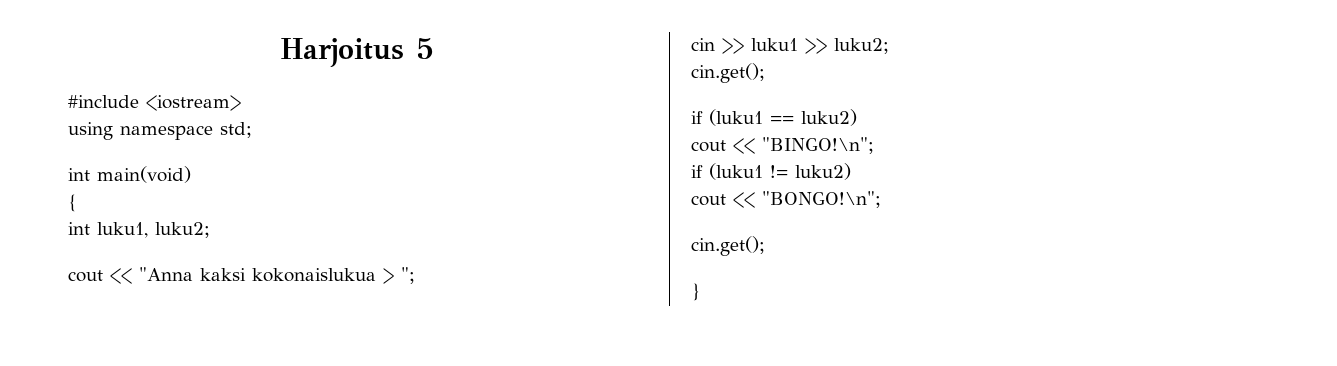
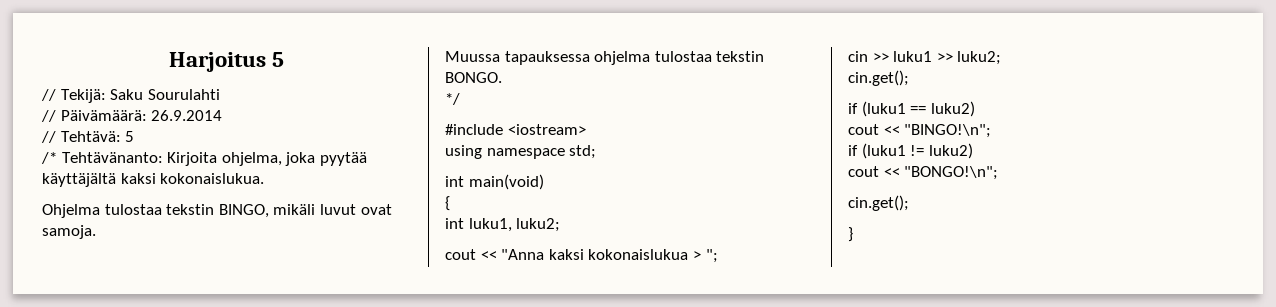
+ // Tekijä: Saku Sourulahti
+ // Päivämäärä: 26.9.2014
+ // Tehtävä: 5
+ /* Tehtävänanto: Kirjoita ohjelma, joka pyytää käyttäjältä kaksi kokonaislukua.
+ Ohjelma tulostaa tekstin BINGO, mikäli luvut ovat samoja.
+ Muussa tapauksessa ohjelma tulostaa tekstin BONGO.
+ */

